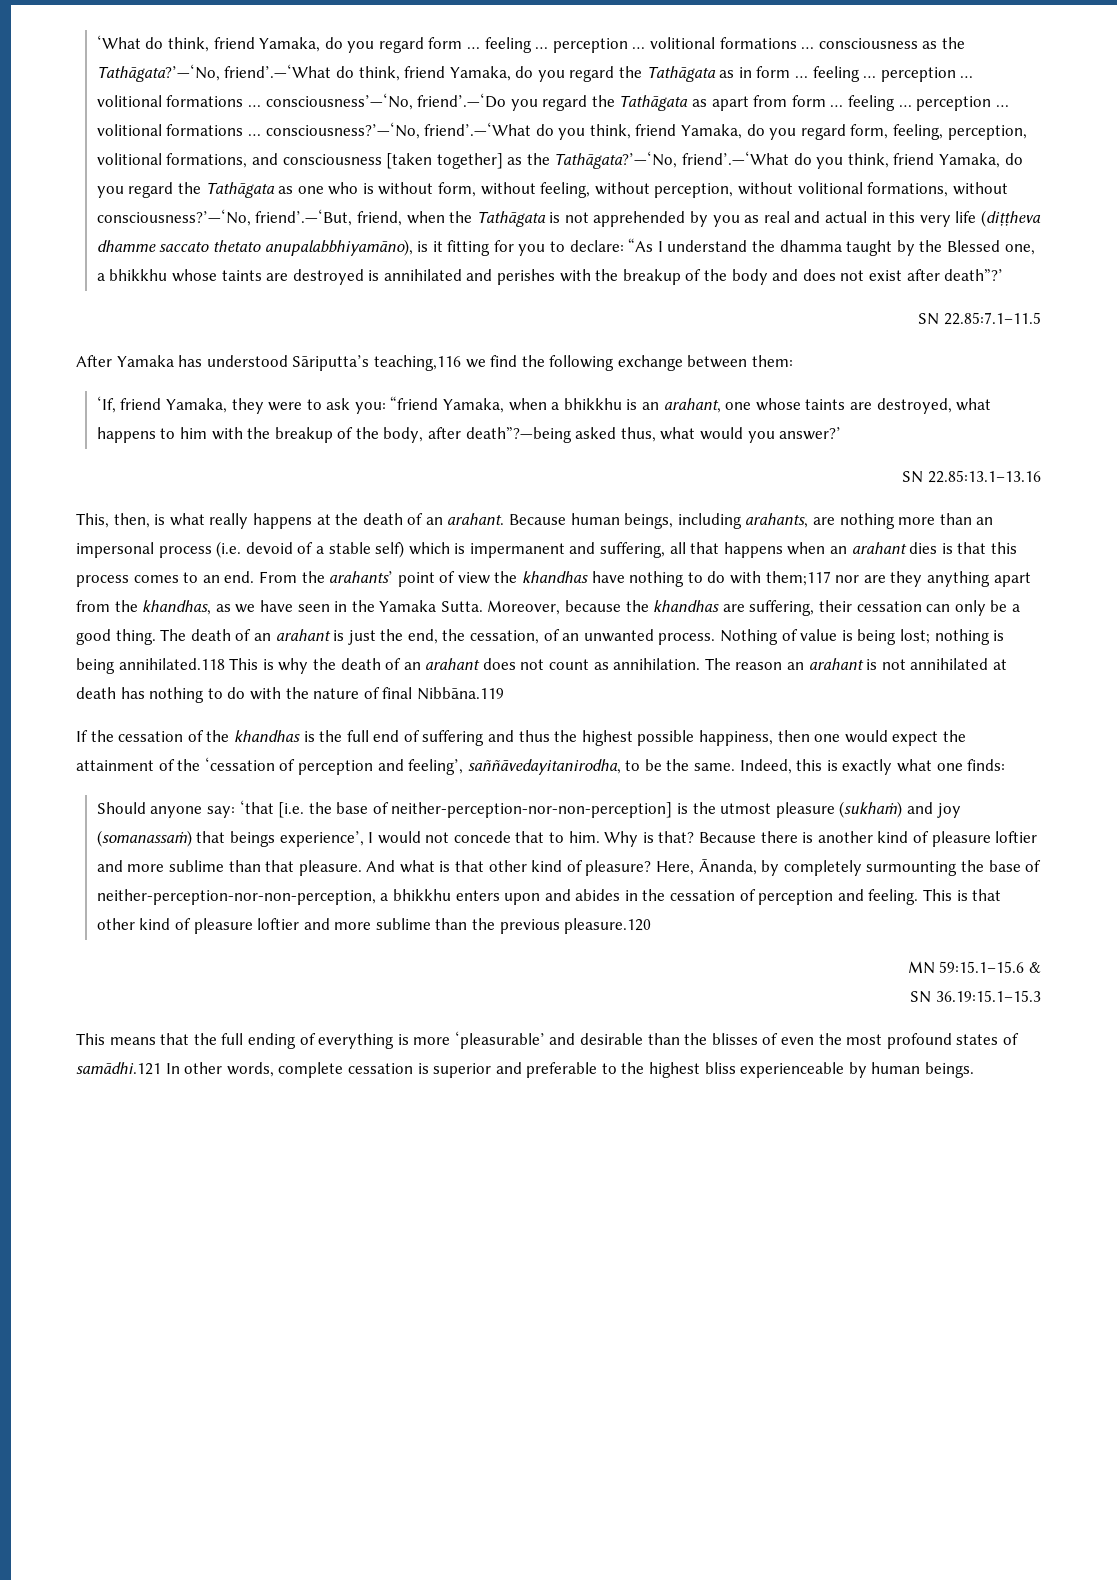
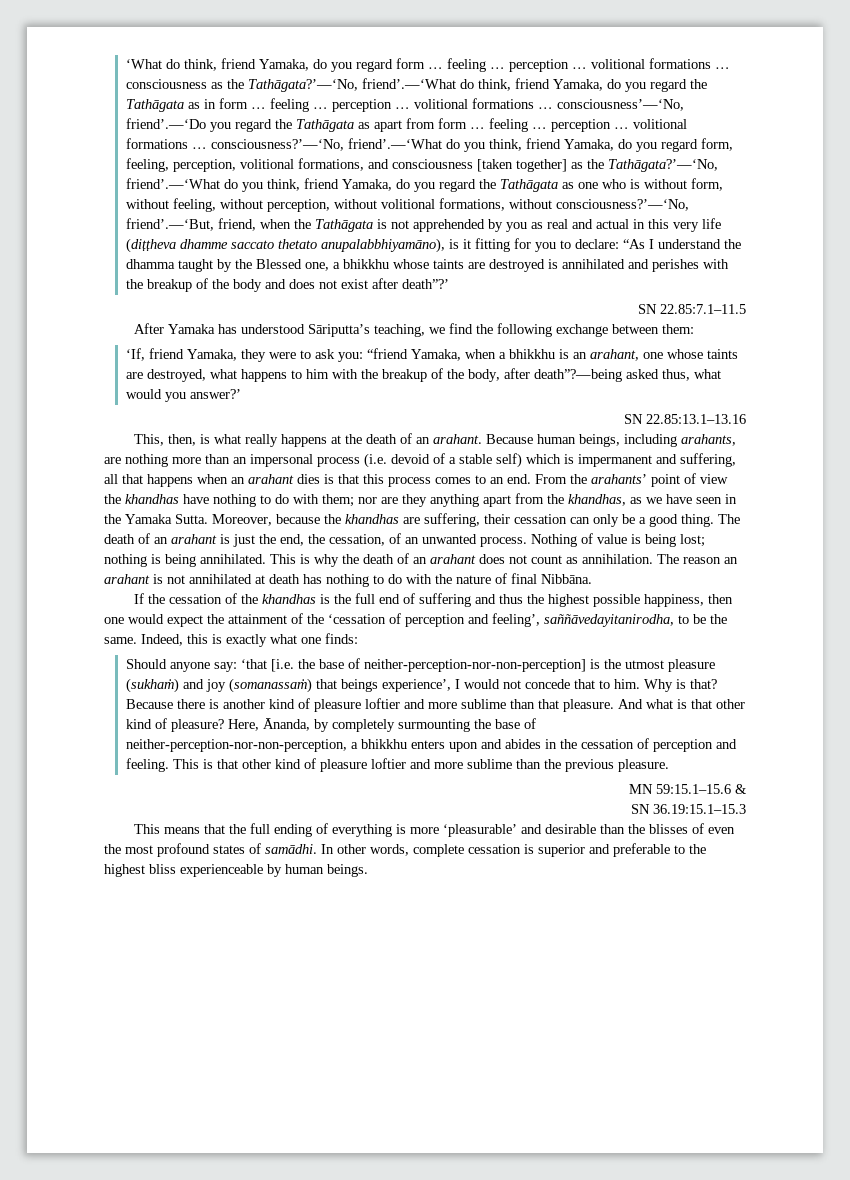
- After Yamaka has understood Sāriputta’s teaching,116 we find the following exchange between them:
+ After Yamaka has understood Sāriputta’s teaching, we find the following exchange between them:
- From the arahants’ point of view the khandhas have nothing to do with them;117 nor are they anything apart from the khandhas, as we have seen in the Yamaka Sutta.
+ From the arahants’ point of view the khandhas have nothing to do with them; nor are they anything apart from the khandhas, as we have seen in the Yamaka Sutta.
- Nothing of value is being lost; nothing is being annihilated.118 This is why the death of an arahant does not count as annihilation.
+ Nothing of value is being lost; nothing is being annihilated. This is why the death of an arahant does not count as annihilation.
- The reason an arahant is not annihilated at death has nothing to do with the nature of final Nibbāna.119
+ The reason an arahant is not annihilated at death has nothing to do with the nature of final Nibbāna.
- This is that other kind of pleasure loftier and more sublime than the previous pleasure.120
+ This is that other kind of pleasure loftier and more sublime than the previous pleasure.
- This means that the full ending of everything is more ‘pleasurable’ and desirable than the blisses of even the most profound states of samādhi.121 In other words, complete cessation is superior and preferable to the highest bliss experienceable by human beings.
+ This means that the full ending of everything is more ‘pleasurable’ and desirable than the blisses of even the most profound states of samādhi. In other words, complete cessation is superior and preferable to the highest bliss experienceable by human beings.

